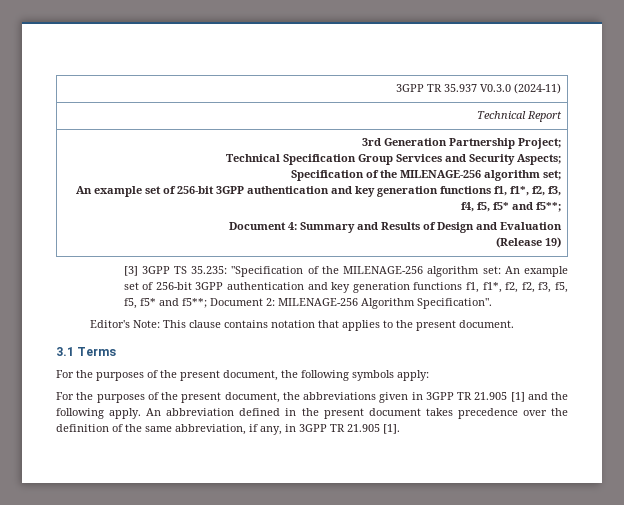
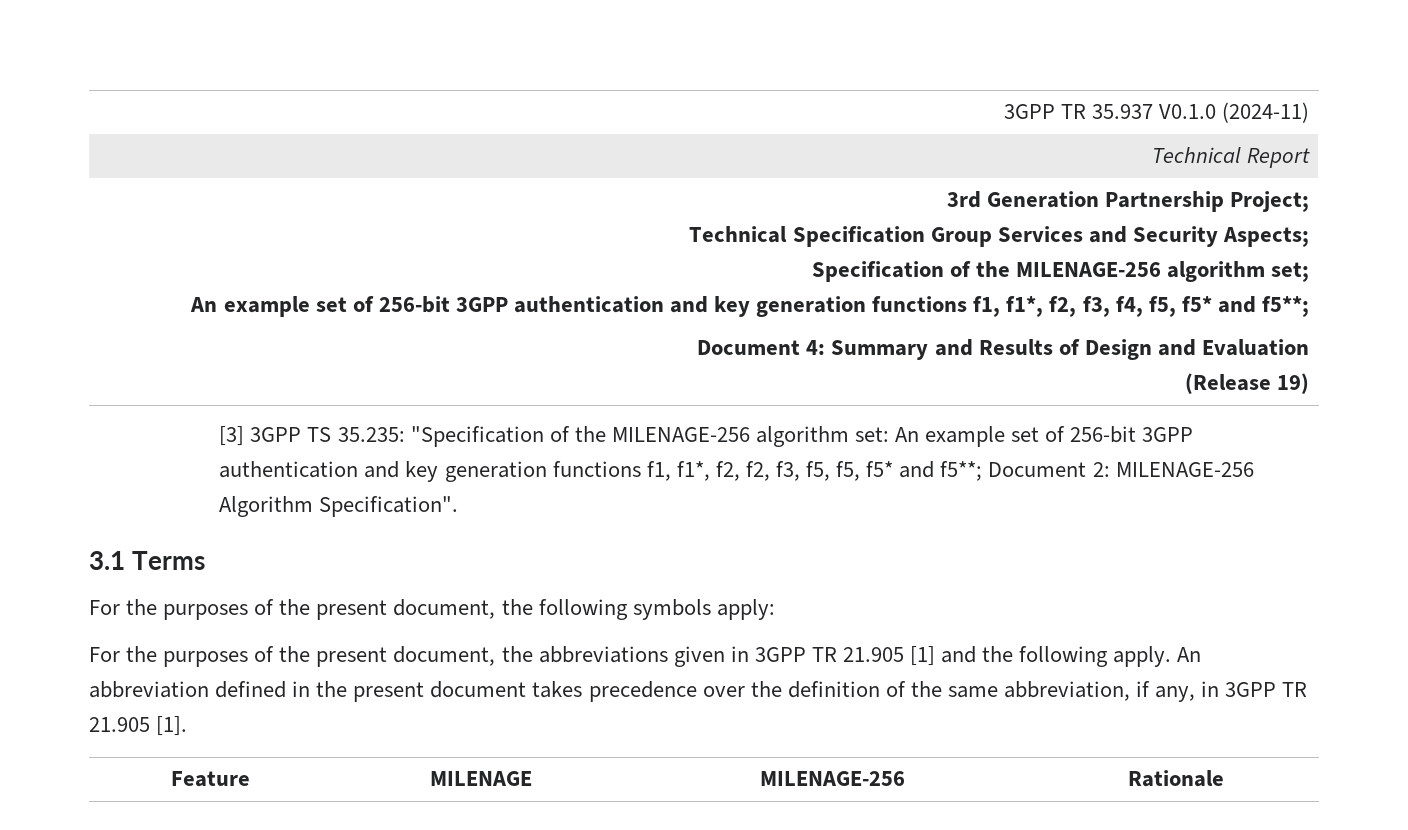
- 3GPP TR 35.937 V0.3.0 (2024-11)
+ 3GPP TR 35.937 V0.1.0 (2024-11)
- Editor's Note: This clause contains notation that applies to the present document.
+ Feature | MILENAGE | MILENAGE-256 | Rationale

